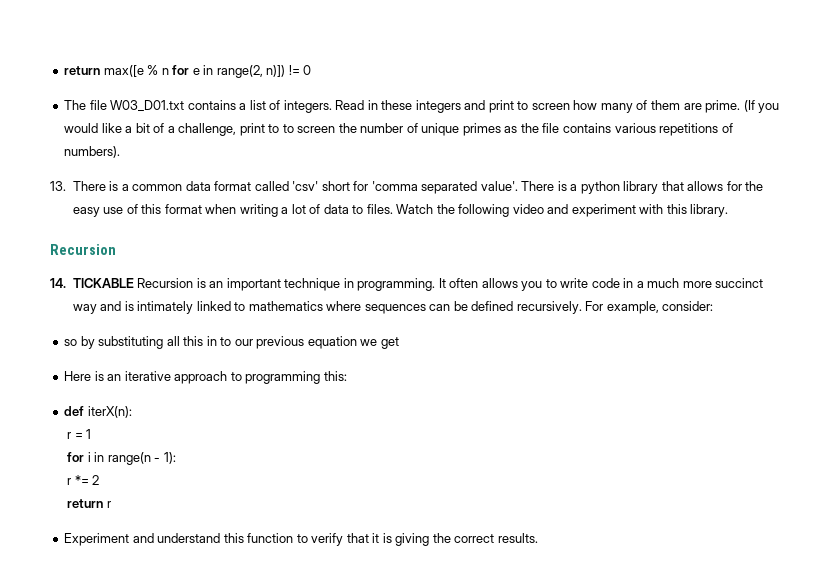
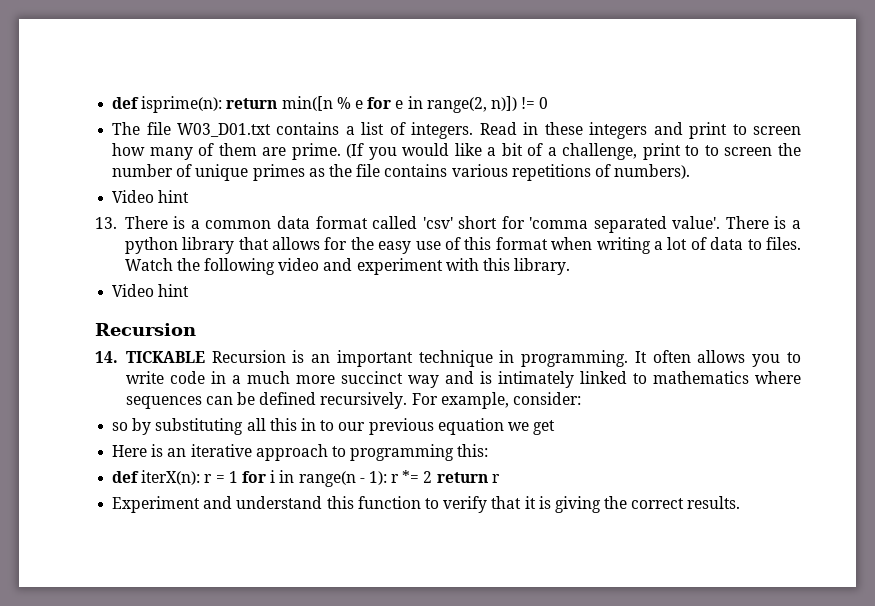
- return max([e % n for e in range(2, n)]) != 0
+ def isprime(n): return min([n % e for e in range(2, n)]) != 0
  (If you would like a bit of a challenge, print to to screen the number of unique primes as the file contains various repetitions of numbers).
+ Video hint
  Watch the following video and experiment with this library.
+ Video hint
- def iterX(n):
- r = 1
- for i in range(n - 1):
- r *= 2
- return r
+ def iterX(n): r = 1 for i in range(n - 1): r *= 2 return r

